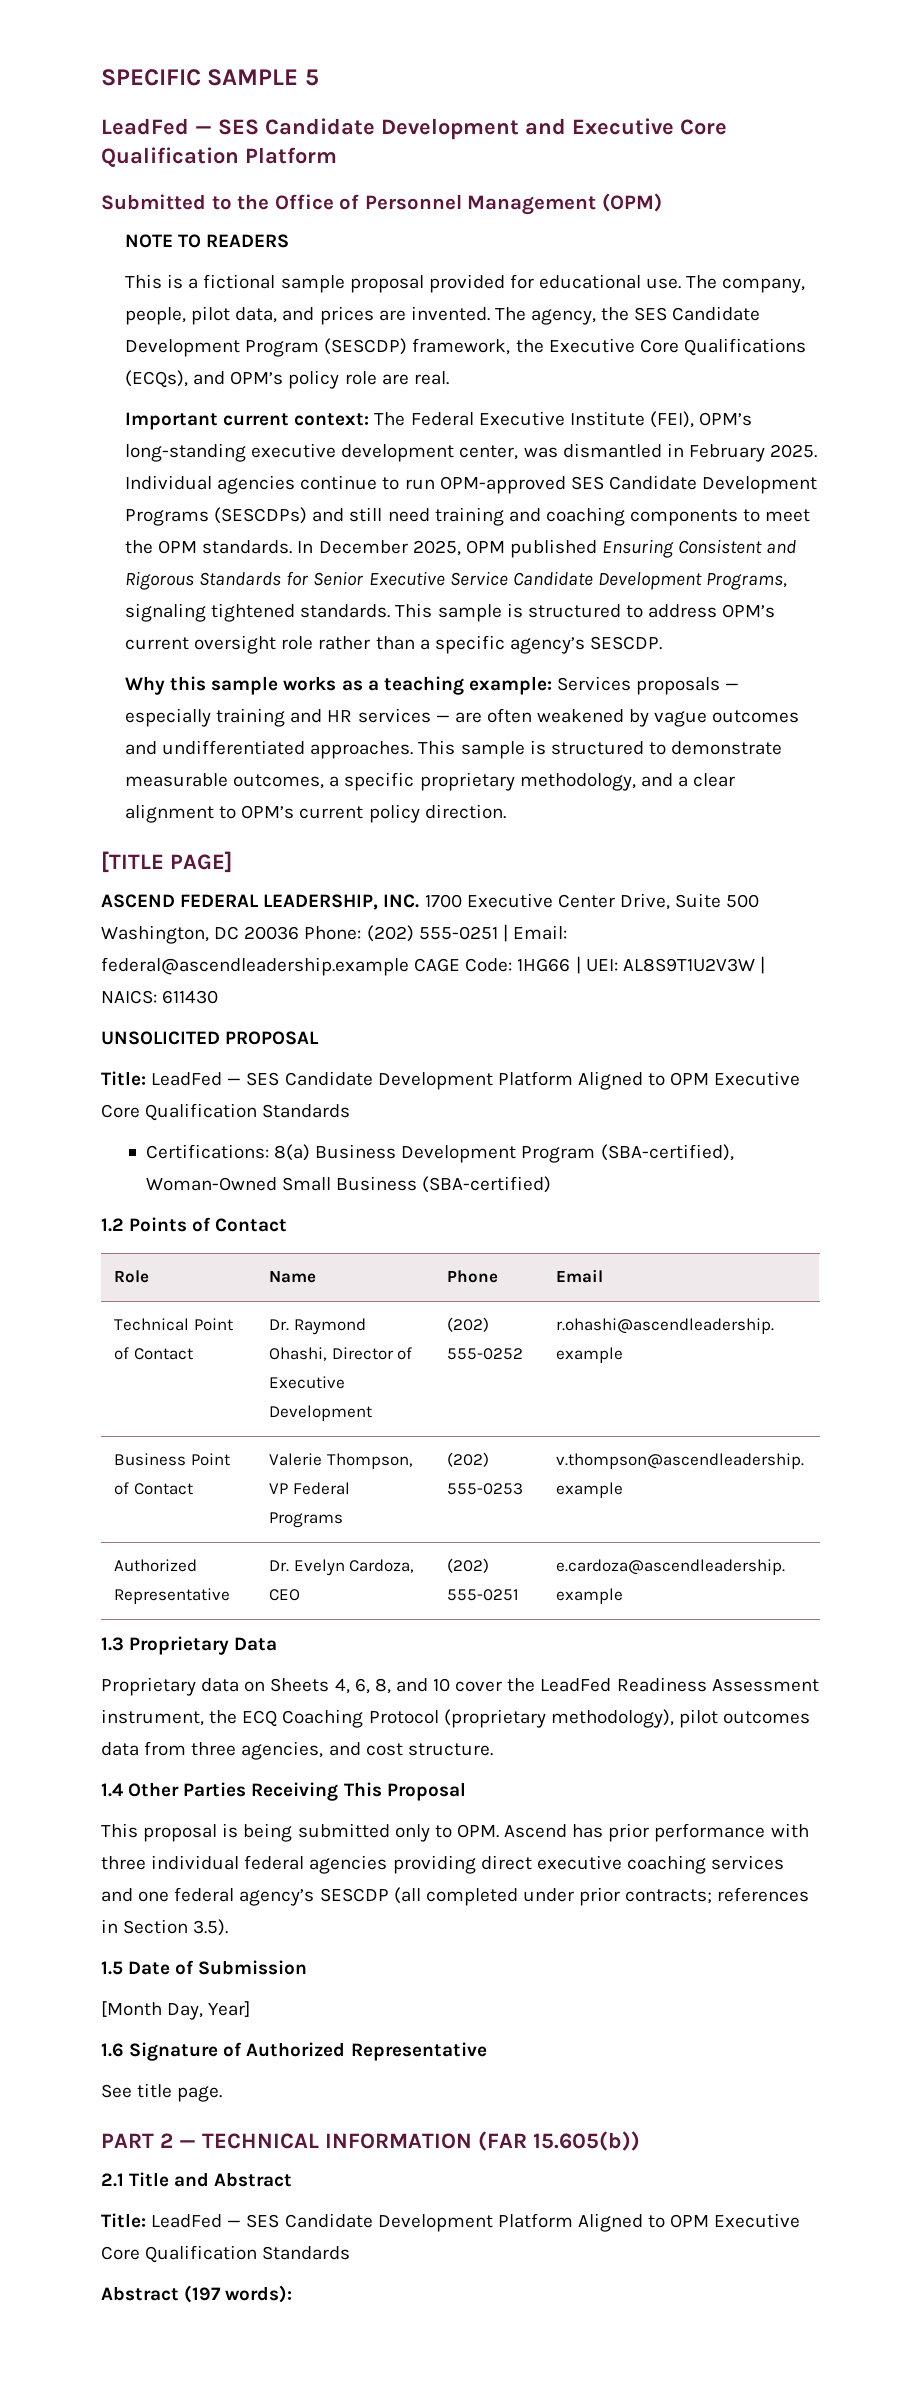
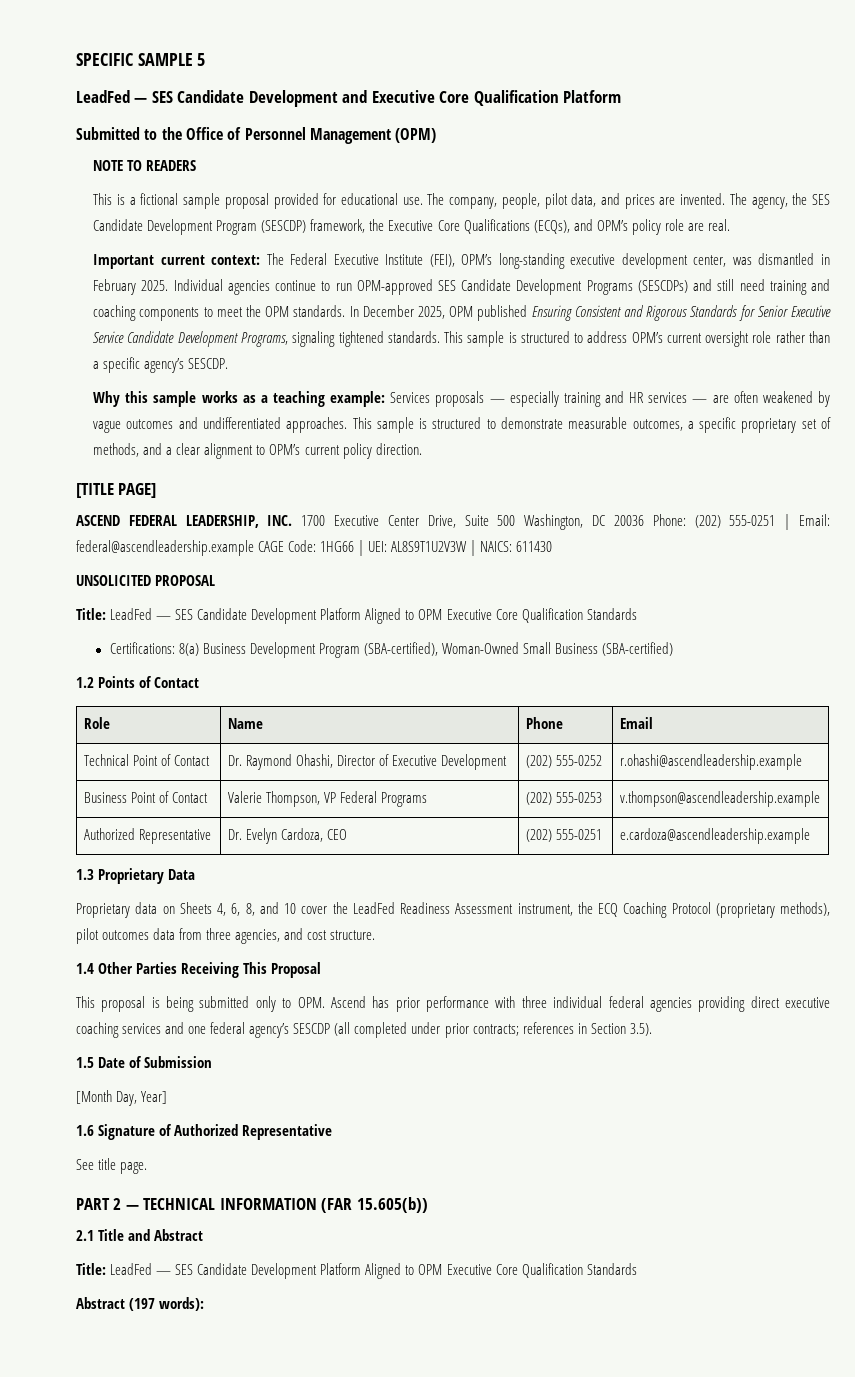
- This sample is structured to demonstrate measurable outcomes, a specific proprietary methodology, and a clear alignment to OPM’s current policy direction.
+ This sample is structured to demonstrate measurable outcomes, a specific proprietary set of methods, and a clear alignment to OPM’s current policy direction.
- Proprietary data on Sheets 4, 6, 8, and 10 cover the LeadFed Readiness Assessment instrument, the ECQ Coaching Protocol (proprietary methodology), pilot outcomes data from three agencies, and cost structure.
+ Proprietary data on Sheets 4, 6, 8, and 10 cover the LeadFed Readiness Assessment instrument, the ECQ Coaching Protocol (proprietary methods), pilot outcomes data from three agencies, and cost structure.

